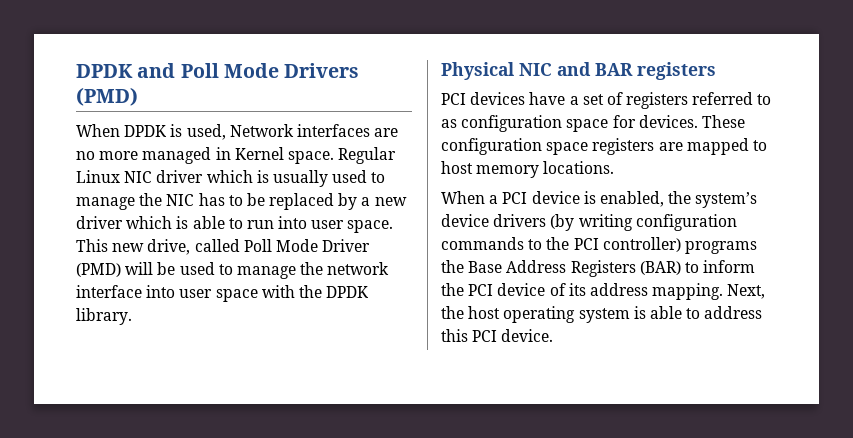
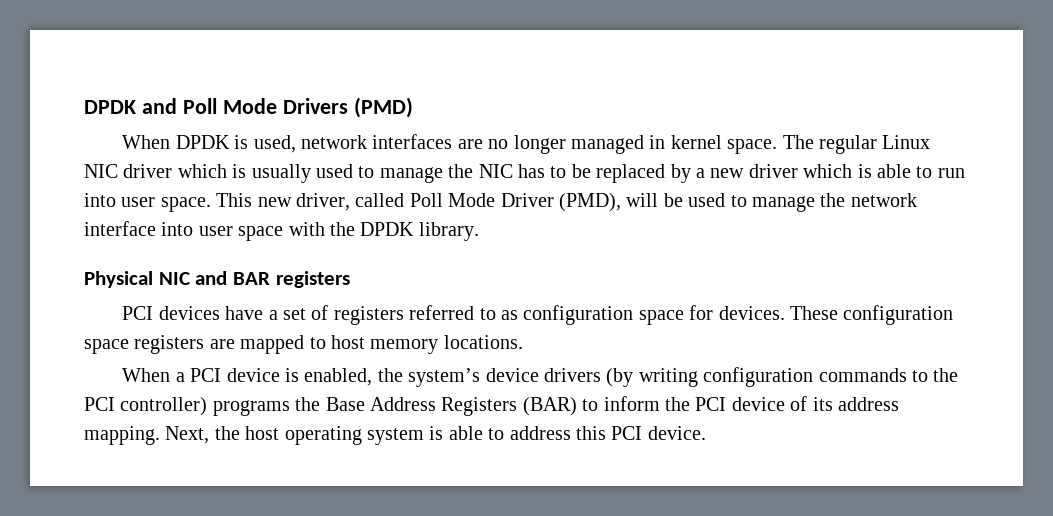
- When DPDK is used, Network interfaces are no more managed in Kernel space. Regular Linux NIC driver which is usually used to manage the NIC has to be replaced by a new driver which is able to run into user space.
+ When DPDK is used, network interfaces are no longer managed in kernel space. The regular Linux NIC driver which is usually used to manage the NIC has to be replaced by a new driver which is able to run into user space.
- This new drive, called Poll Mode Driver (PMD) will be used to manage the network interface into user space with the DPDK library.
+ This new driver, called Poll Mode Driver (PMD), will be used to manage the network interface into user space with the DPDK library.

